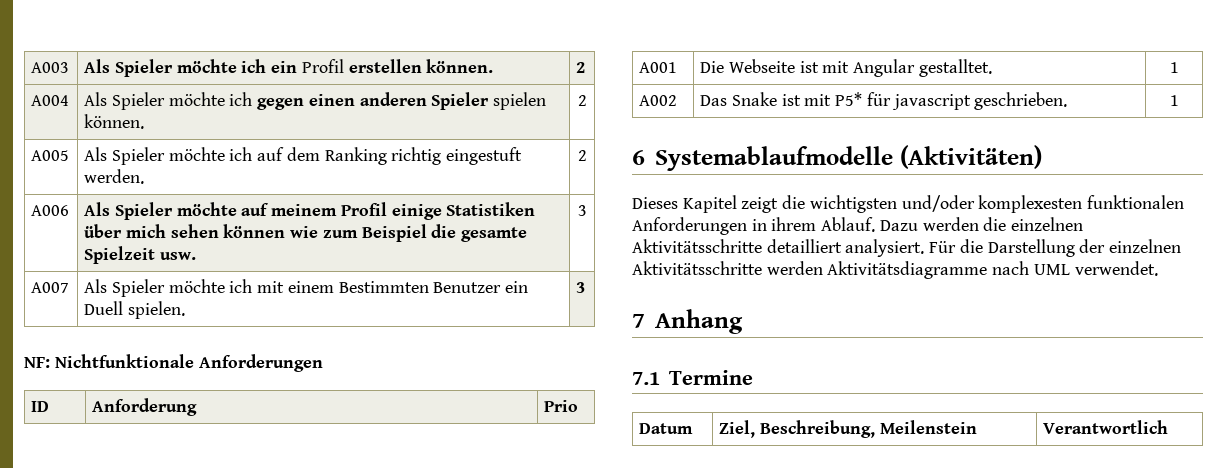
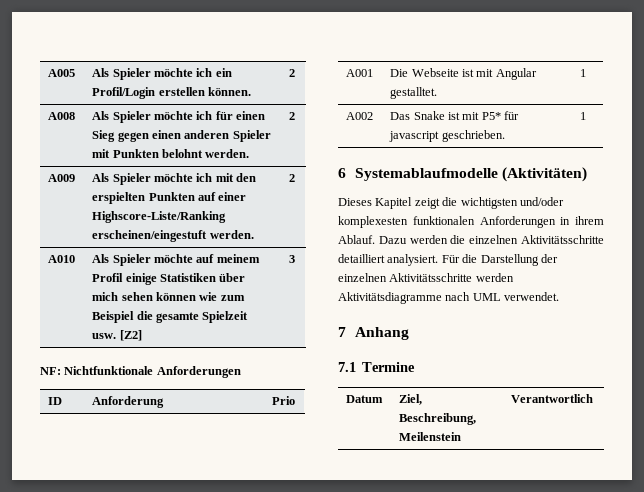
- A003 | Als Spieler möchte ich ein Profil erstellen können. | 2
+ A005 | Als Spieler möchte ich ein Profil/Login erstellen können. | 2
- A004 | Als Spieler möchte ich gegen einen anderen Spieler spielen können. | 2
- A005 | Als Spieler möchte ich auf dem Ranking richtig eingestuft werden. | 2
- A006 | Als Spieler möchte auf meinem Profil einige Statistiken über mich sehen können wie zum Beispiel die gesamte Spielzeit usw. | 3
- A007 | Als Spieler möchte ich mit einem Bestimmten Benutzer ein Duell spielen. | 3
+ A008 | Als Spieler möchte ich für einen Sieg gegen einen anderen Spieler mit Punkten belohnt werden. | 2
+ A009 | Als Spieler möchte ich mit den erspielten Punkten auf einer Highscore-Liste/Ranking erscheinen/eingestuft werden. | 2
+ A010 | Als Spieler möchte auf meinem Profil einige Statistiken über mich sehen können wie zum Beispiel die gesamte Spielzeit usw. [Z2] | 3

